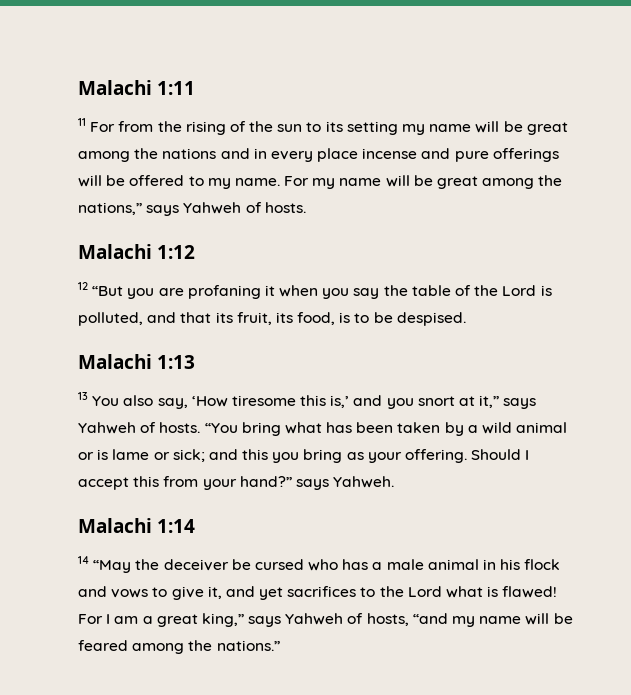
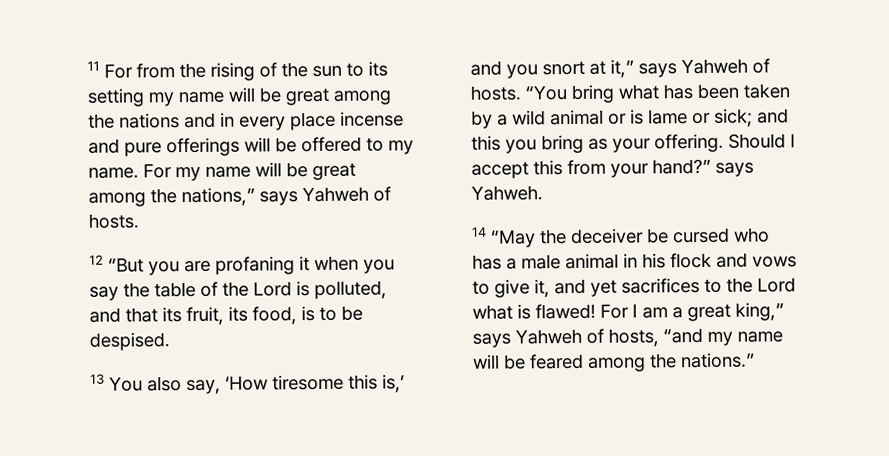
- Malachi 1:11
- Malachi 1:12
- Malachi 1:13
- Malachi 1:14

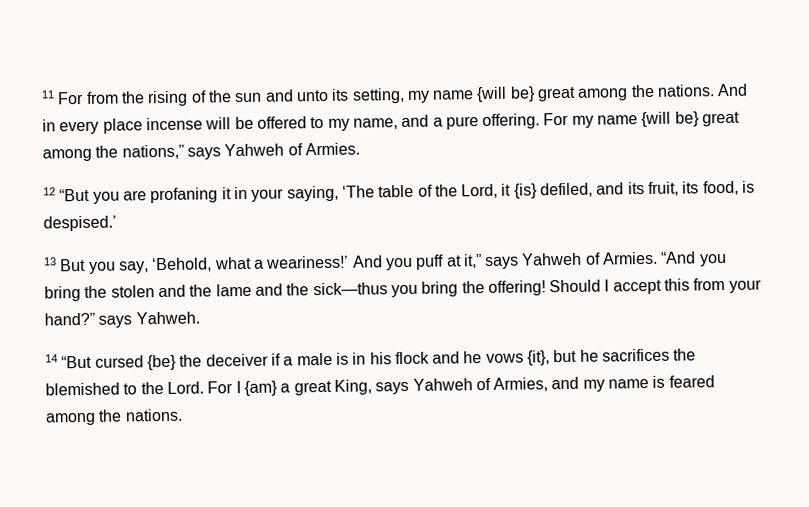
- 11 For from the rising of the sun to its setting my name will be great among the nations and in every place incense and pure offerings will be offered to my name.
+ 11 For from the rising of the sun and unto its setting, my name {will be} great among the nations. And in every place incense will be offered to my name, and a pure offering.
- For my name will be great among the nations,” says Yahweh of hosts.
+ For my name {will be} great among the nations,” says Yahweh of Armies.
- 12 “But you are profaning it when you say the table of the Lord is polluted, and that its fruit, its food, is to be despised.
- 13 You also say, ‘How tiresome this is,’ and you snort at it,” says Yahweh of hosts. “You bring what has been taken by a wild animal or is lame or sick; and this you bring as your offering.
+ 12 “But you are profaning it in your saying, ‘The table of the Lord, it {is} defiled, and its fruit, its food, is despised.’
+ 13 But you say, ‘Behold, what a weariness!’ And you puff at it,” says Yahweh of Armies. “And you bring the stolen and the lame and the sick—thus you bring the offering!
- 14 “May the deceiver be cursed who has a male animal in his flock and vows to give it, and yet sacrifices to the Lord what is flawed!
+ 14 “But cursed {be} the deceiver if a male is in his flock and he vows {it}, but he sacrifices the blemished to the Lord.
- For I am a great king,” says Yahweh of hosts, “and my name will be feared among the nations.”
+ For I {am} a great King, says Yahweh of Armies, and my name is feared among the nations.

